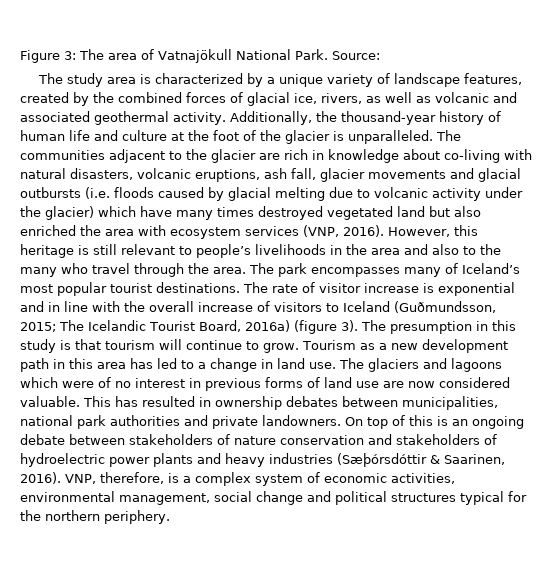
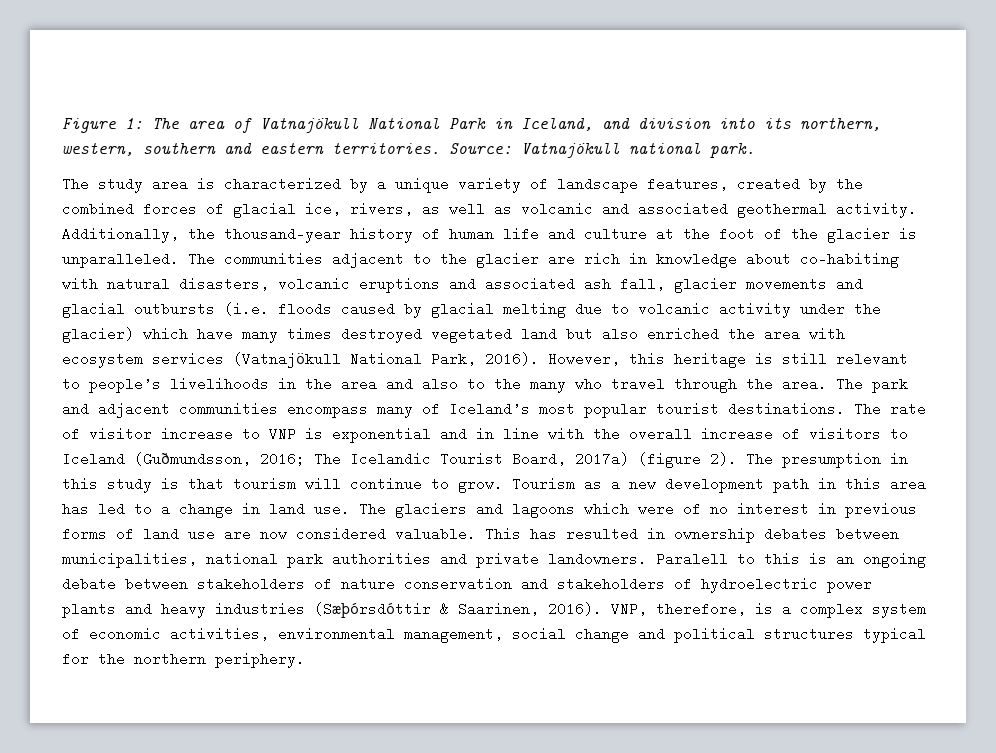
- Figure 3: The area of Vatnajökull National Park. Source:
+ Figure 1: The area of Vatnajökull National Park in Iceland, and division into its northern, western, southern and eastern territories. Source: Vatnajökull national park.
- The communities adjacent to the glacier are rich in knowledge about co-living with natural disasters, volcanic eruptions, ash fall, glacier movements and glacial outbursts (i.e. floods caused by glacial melting due to volcanic activity under the glacier) which have many times destroyed vegetated land but also enriched the area with ecosystem services (VNP, 2016).
+ The communities adjacent to the glacier are rich in knowledge about co-habiting with natural disasters, volcanic eruptions and associated ash fall, glacier movements and glacial outbursts (i.e. floods caused by glacial melting due to volcanic activity under the glacier) which have many times destroyed vegetated land but also enriched the area with ecosystem services (Vatnajökull National Park, 2016).
- The park encompasses many of Iceland’s most popular tourist destinations.
+ The park and adjacent communities encompass many of Iceland’s most popular tourist destinations.
- The rate of visitor increase is exponential and in line with the overall increase of visitors to Iceland (Guðmundsson, 2015; The Icelandic Tourist Board, 2016a) (figure 3).
+ The rate of visitor increase to VNP is exponential and in line with the overall increase of visitors to Iceland (Guðmundsson, 2016; The Icelandic Tourist Board, 2017a) (figure 2).
- On top of this is an ongoing debate between stakeholders of nature conservation and stakeholders of hydroelectric power plants and heavy industries (Sæþórsdóttir & Saarinen, 2016).
+ Paralell to this is an ongoing debate between stakeholders of nature conservation and stakeholders of hydroelectric power plants and heavy industries (Sæþórsdóttir & Saarinen, 2016).

